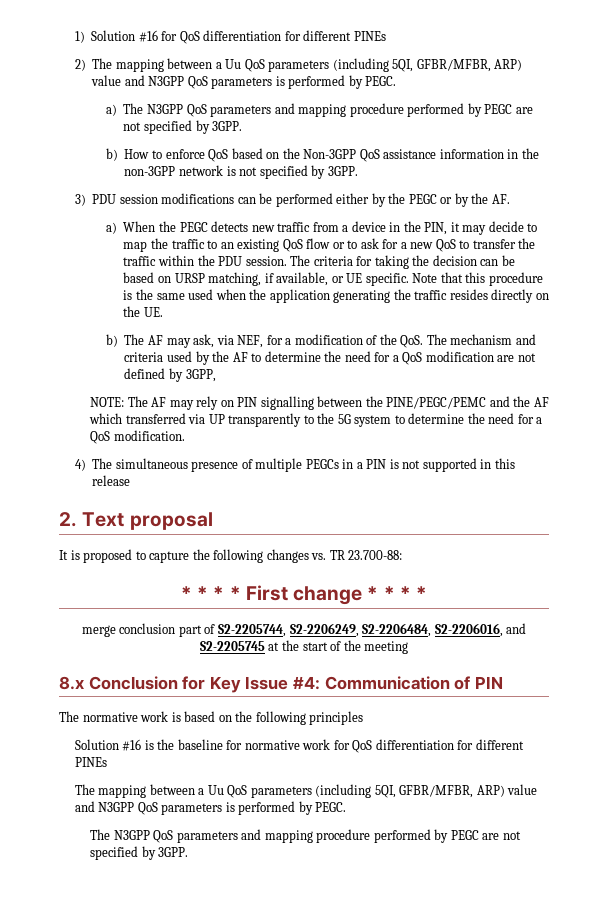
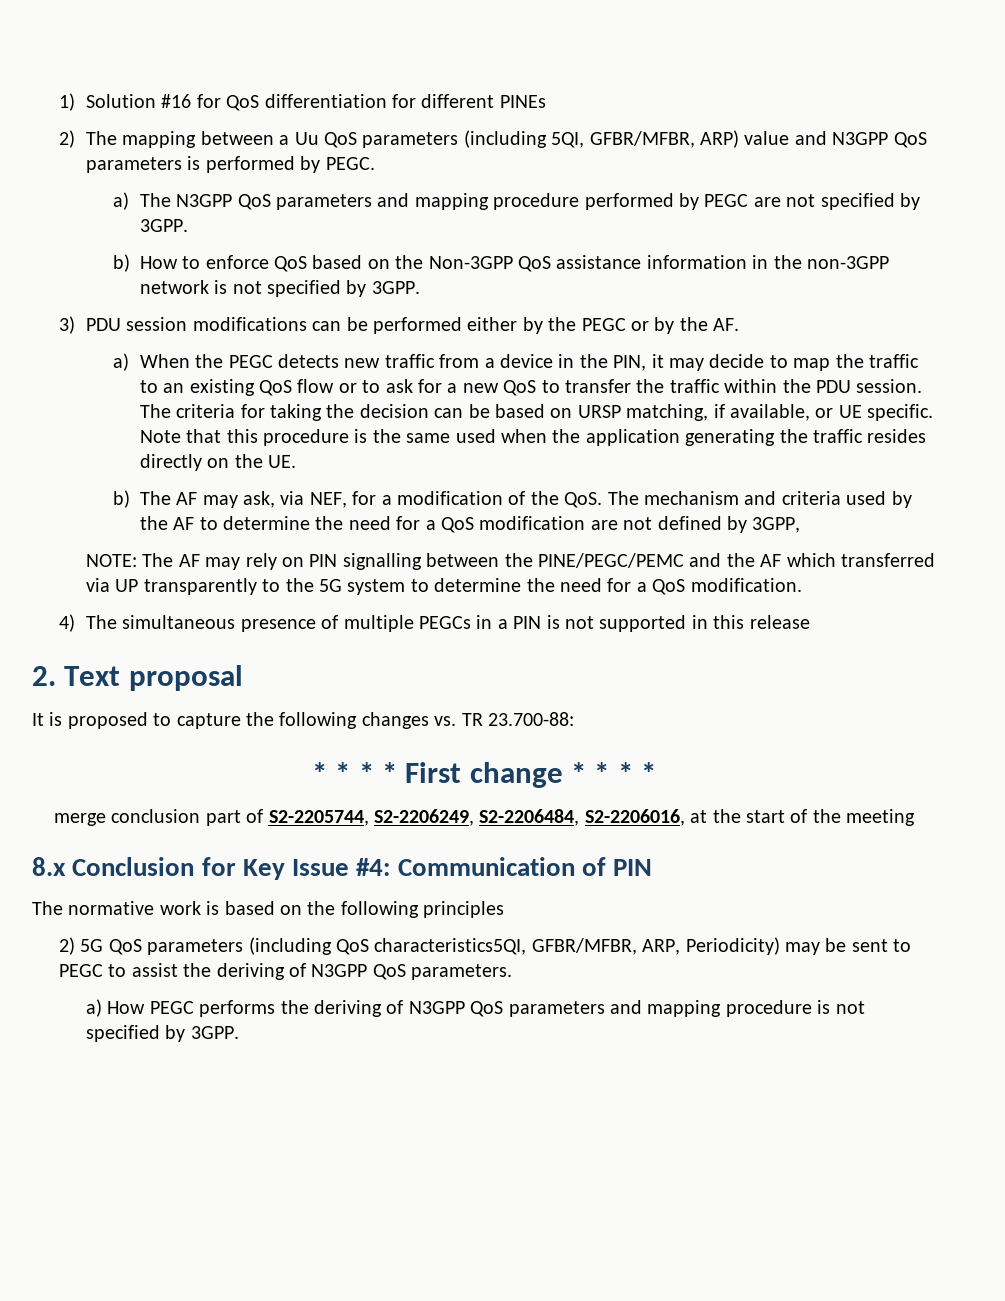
- merge conclusion part of S2-2205744, S2-2206249, S2-2206484, S2-2206016, and S2-2205745 at the start of the meeting
+ merge conclusion part of S2-2205744, S2-2206249, S2-2206484, S2-2206016, at the start of the meeting
- Solution #16 is the baseline for normative work for QoS differentiation for different PINEs
- The mapping between a Uu QoS parameters (including 5QI, GFBR/MFBR, ARP) value and N3GPP QoS parameters is performed by PEGC.
- The N3GPP QoS parameters and mapping procedure performed by PEGC are not specified by 3GPP.
+ 2) 5G QoS parameters (including QoS characteristics5QI, GFBR/MFBR, ARP, Periodicity) may be sent to PEGC to assist the deriving of N3GPP QoS parameters.
+ a) How PEGC performs the deriving of N3GPP QoS parameters and mapping procedure is not specified by 3GPP.

